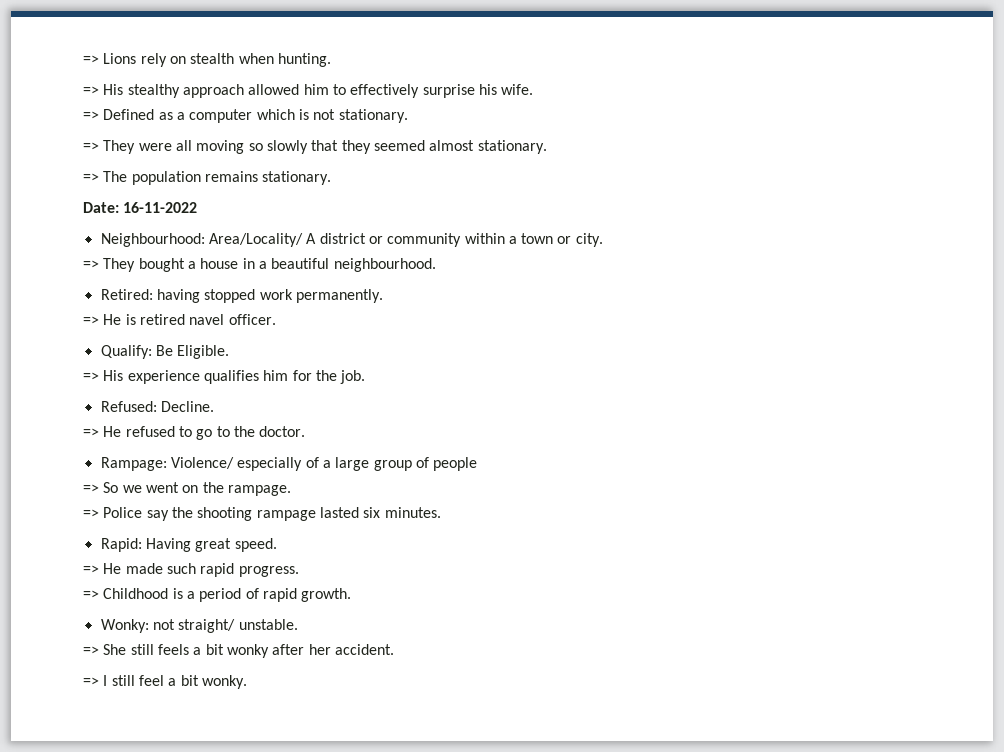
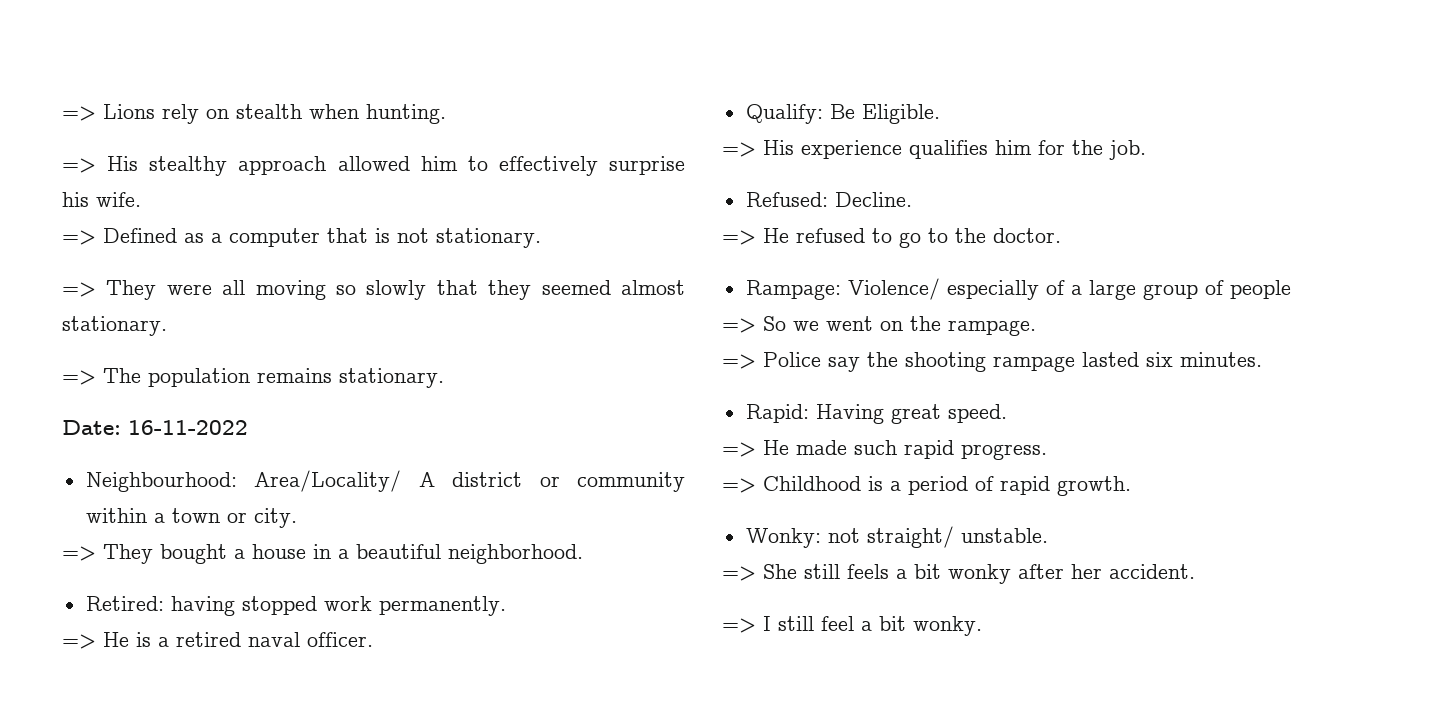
- => Defined as a computer which is not stationary.
+ => Defined as a computer that is not stationary.
- => They bought a house in a beautiful neighbourhood.
+ => They bought a house in a beautiful neighborhood.
- => He is retired navel officer.
+ => He is a retired naval officer.

